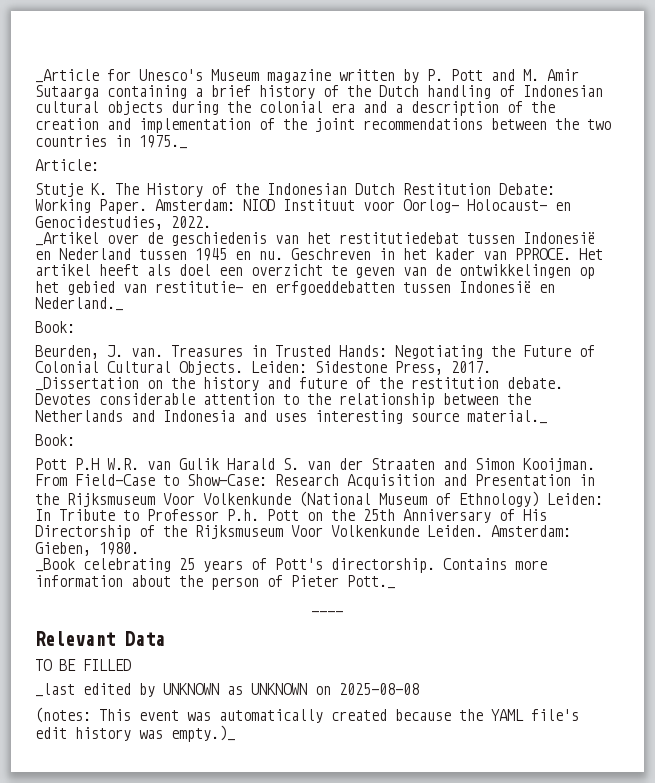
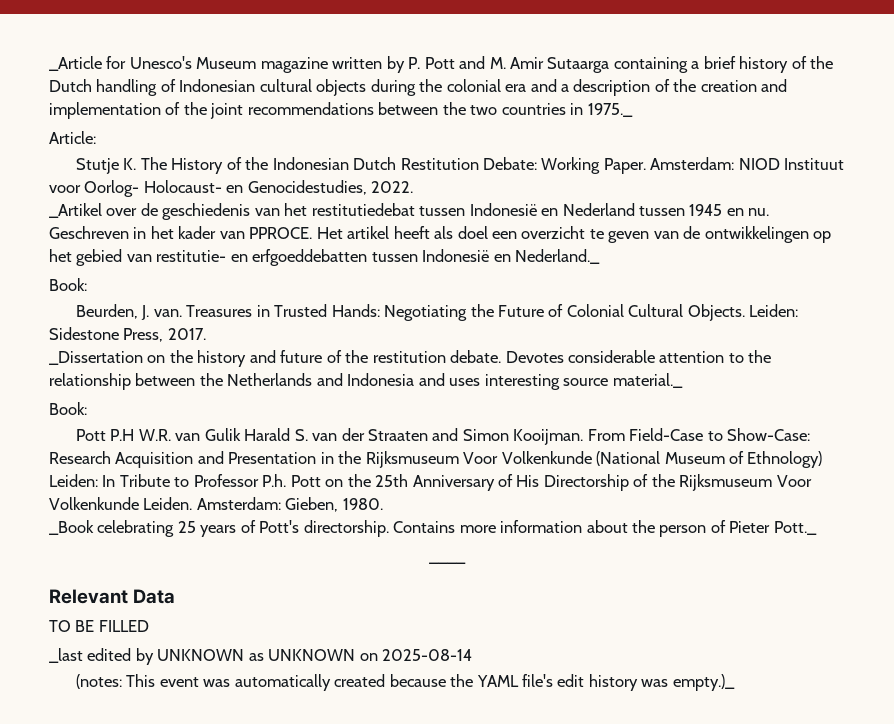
- _last edited by UNKNOWN as UNKNOWN on 2025-08-08
+ _last edited by UNKNOWN as UNKNOWN on 2025-08-14

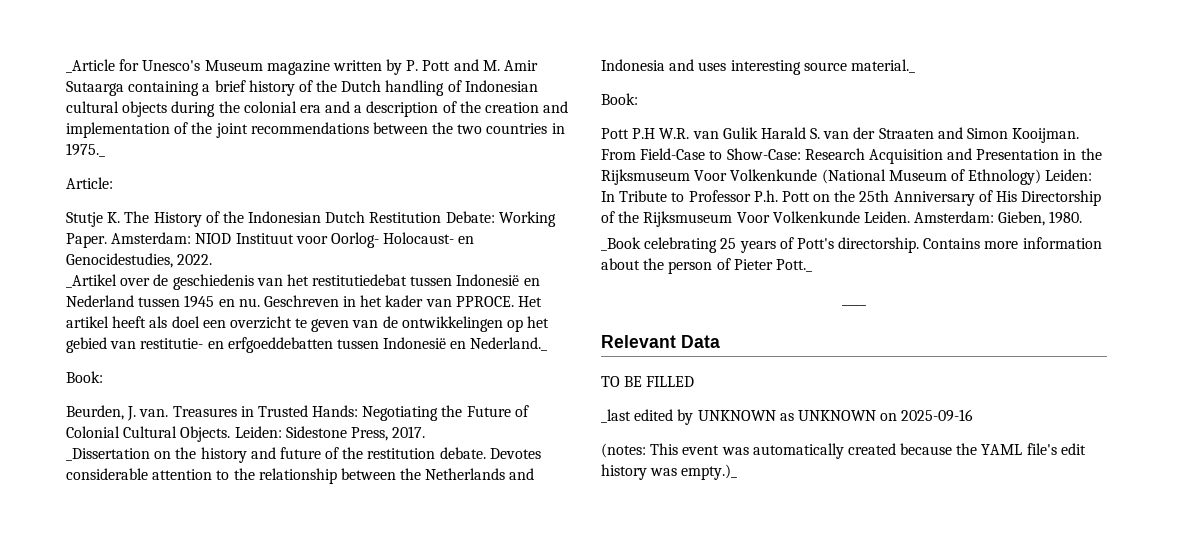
- _last edited by UNKNOWN as UNKNOWN on 2025-08-14
+ _last edited by UNKNOWN as UNKNOWN on 2025-09-16

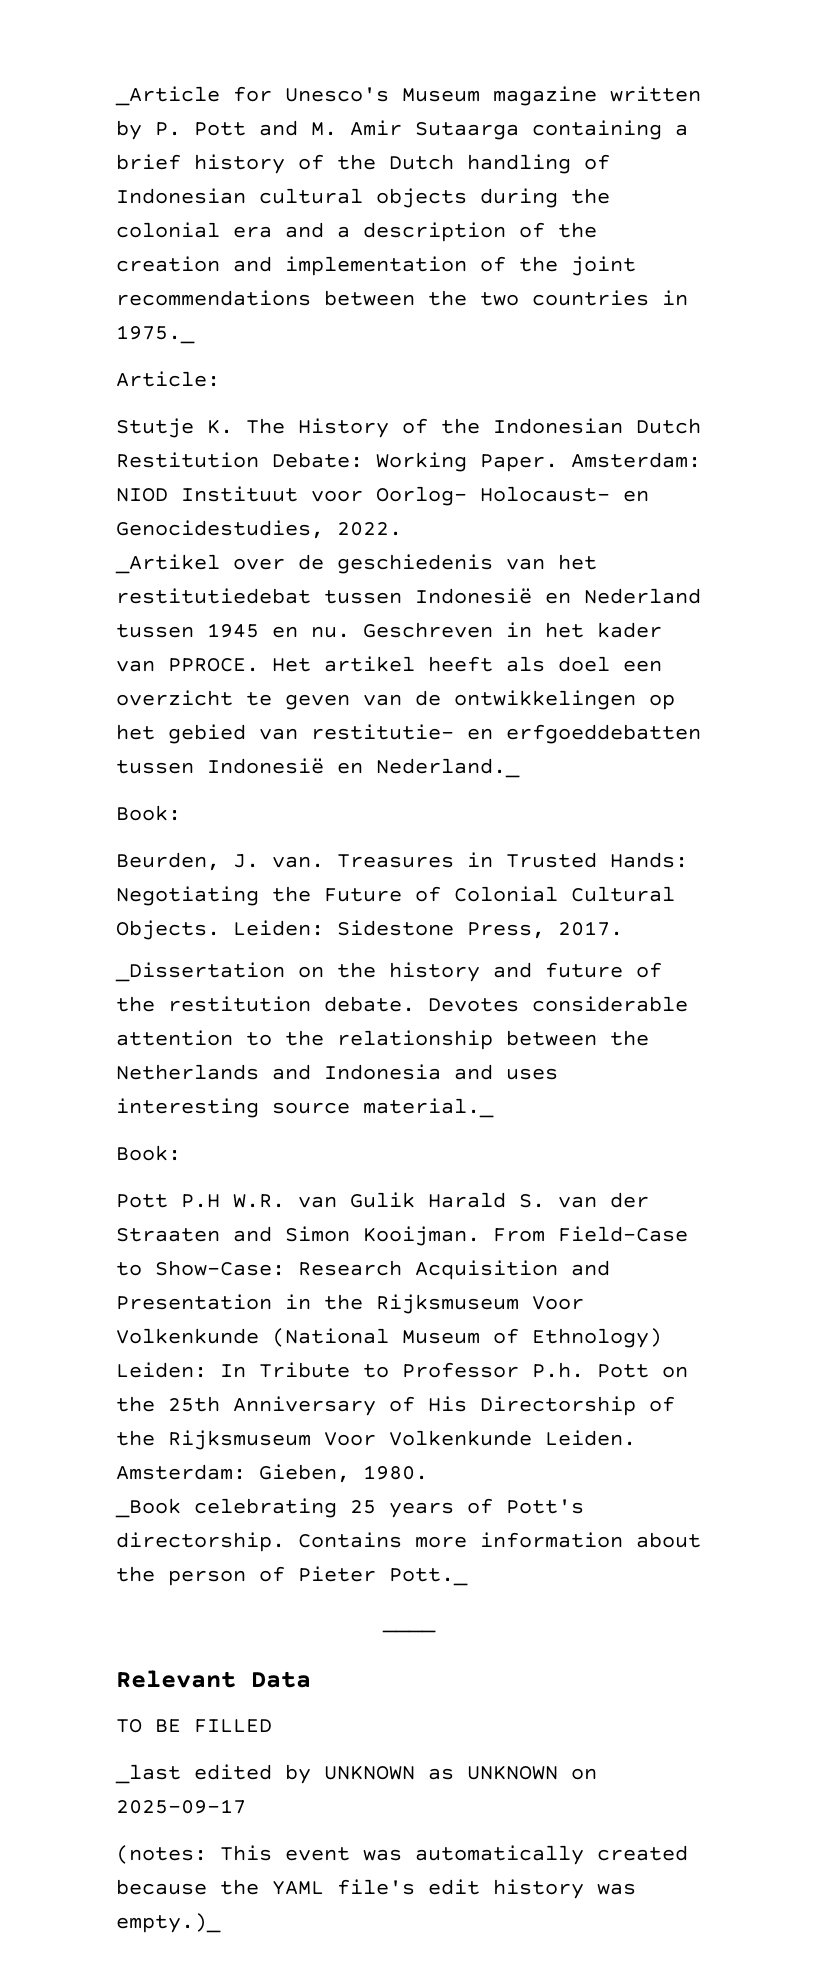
- _last edited by UNKNOWN as UNKNOWN on 2025-09-16
+ _last edited by UNKNOWN as UNKNOWN on 2025-09-17

